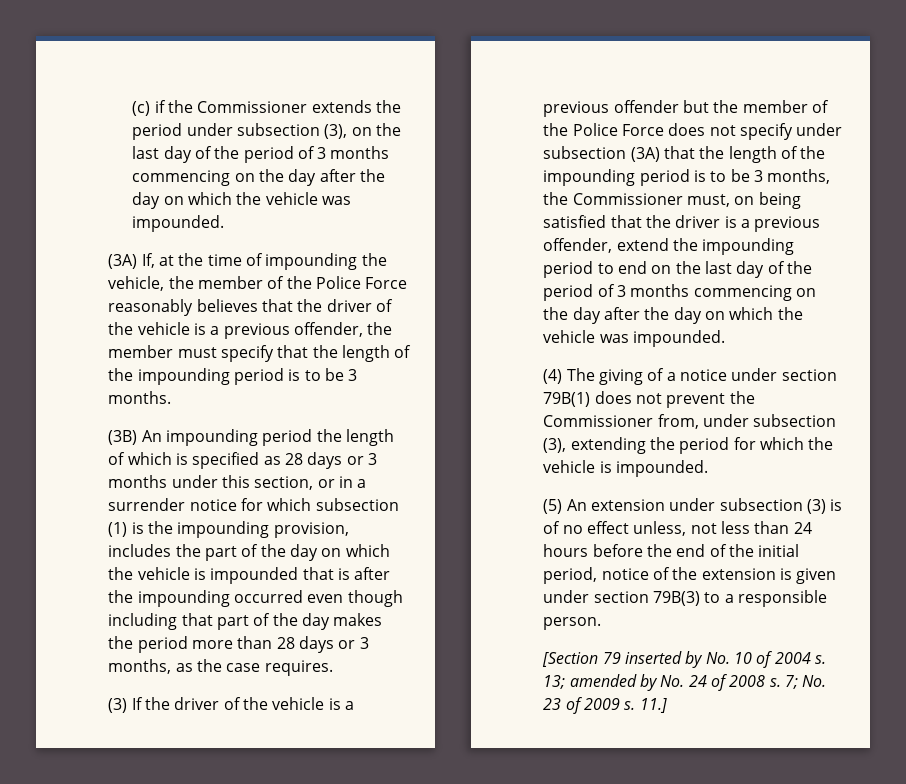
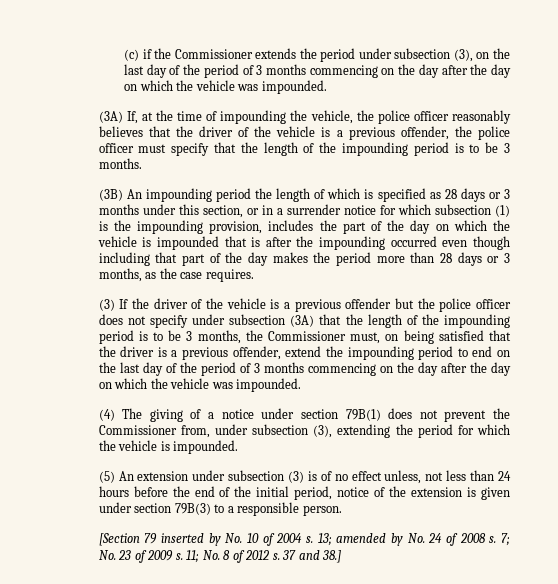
- (3A) If, at the time of impounding the vehicle, the member of the Police Force reasonably believes that the driver of the vehicle is a previous offender, the member must specify that the length of the impounding period is to be 3 months.
+ (3A) If, at the time of impounding the vehicle, the police officer reasonably believes that the driver of the vehicle is a previous offender, the police officer must specify that the length of the impounding period is to be 3 months.
- (3) If the driver of the vehicle is a previous offender but the member of the Police Force does not specify under subsection (3A) that the length of the impounding period is to be 3 months, the Commissioner must, on being satisfied that the driver is a previous offender, extend the impounding period to end on the last day of the period of 3 months commencing on the day after the day on which the vehicle was impounded.
+ (3) If the driver of the vehicle is a previous offender but the police officer does not specify under subsection (3A) that the length of the impounding period is to be 3 months, the Commissioner must, on being satisfied that the driver is a previous offender, extend the impounding period to end on the last day of the period of 3 months commencing on the day after the day on which the vehicle was impounded.
- 11.]
+ 11; No. 8 of 2012 s. 37 and 38.]

